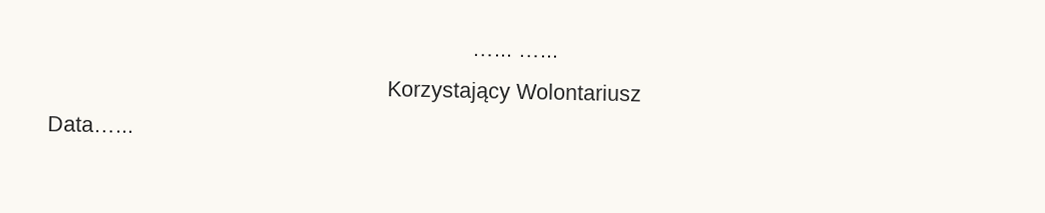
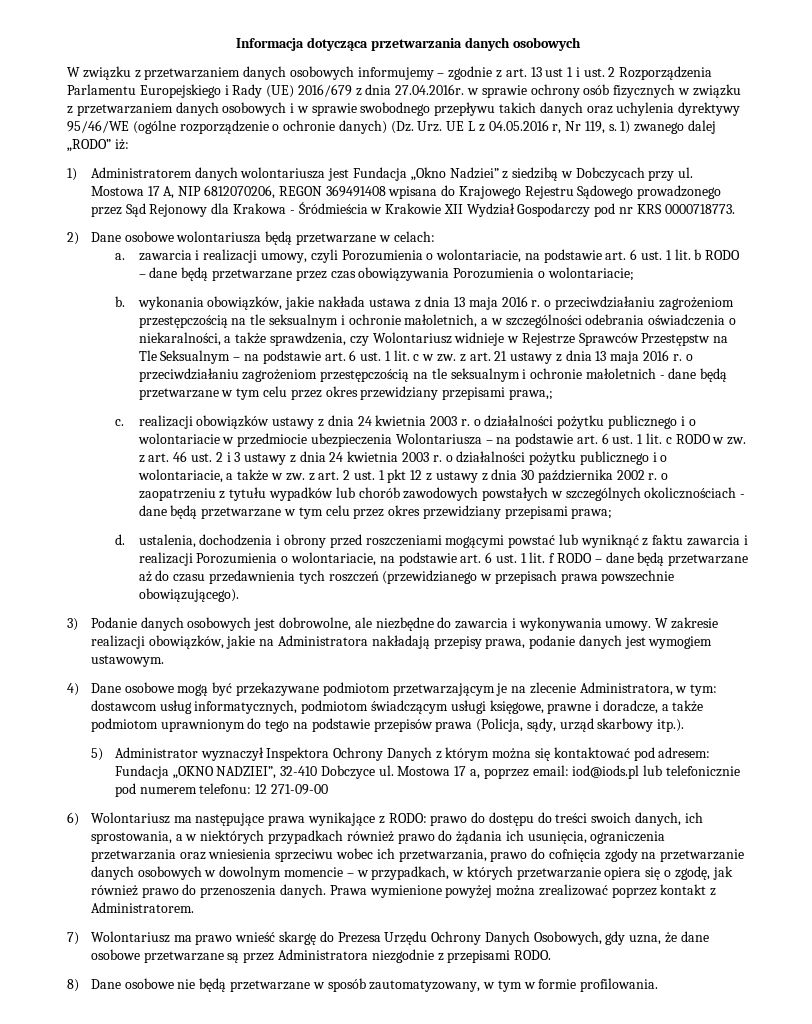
- …... …...
- Korzystający Wolontariusz
- Data…...
+ Informacja dotycząca przetwarzania danych osobowych
+ W związku z przetwarzaniem danych osobowych informujemy – zgodnie z art. 13 ust 1 i ust. 2 Rozporządzenia Parlamentu Europejskiego i Rady (UE) 2016/679 z dnia 27.04.2016r. w sprawie ochrony osób fizycznych w związku z przetwarzaniem danych osobowych i w sprawie swobodnego przepływu takich danych oraz uchylenia dyrektywy 95/46/WE (ogólne rozporządzenie o ochronie danych) (Dz. Urz. UE L z 04.05.2016 r, Nr 119, s. 1) zwanego dalej „RODO” iż:
+ 1) Administratorem danych wolontariusza jest Fundacja „Okno Nadziei” z siedzibą w Dobczycach przy ul. Mostowa 17 A, NIP 6812070206, REGON 369491408 wpisana do Krajowego Rejestru Sądowego prowadzonego przez Sąd Rejonowy dla Krakowa - Śródmieścia w Krakowie XII Wydział Gospodarczy pod nr KRS 0000718773.
+ 2) Dane osobowe wolontariusza będą przetwarzane w celach:
+ a. zawarcia i realizacji umowy, czyli Porozumienia o wolontariacie, na podstawie art. 6 ust. 1 lit. b RODO – dane będą przetwarzane przez czas obowiązywania Porozumienia o wolontariacie;
+ b. wykonania obowiązków, jakie nakłada ustawa z dnia 13 maja 2016 r. o przeciwdziałaniu zagrożeniom przestępczością na tle seksualnym i ochronie małoletnich, a w szczególności odebrania oświadczenia o niekaralności, a także sprawdzenia, czy Wolontariusz widnieje w Rejestrze Sprawców Przestępstw na Tle Seksualnym – na podstawie art. 6 ust. 1 lit. c w zw. z art. 21 ustawy z dnia 13 maja 2016 r. o przeciwdziałaniu zagrożeniom przestępczością na tle seksualnym i ochronie małoletnich - dane będą przetwarzane w tym celu przez okres przewidziany przepisami prawa,;
+ c. realizacji obowiązków ustawy z dnia 24 kwietnia 2003 r. o działalności pożytku publicznego i o wolontariacie w przedmiocie ubezpieczenia Wolontariusza – na podstawie art. 6 ust. 1 lit. c RODO w zw. z art. 46 ust. 2 i 3 ustawy z dnia 24 kwietnia 2003 r. o działalności pożytku publicznego i o wolontariacie, a także w zw. z art. 2 ust. 1 pkt 12 z ustawy z dnia 30 października 2002 r. o zaopatrzeniu z tytułu wypadków lub chorób zawodowych powstałych w szczególnych okolicznościach - dane będą przetwarzane w tym celu przez okres przewidziany przepisami prawa;
+ d. ustalenia, dochodzenia i obrony przed roszczeniami mogącymi powstać lub wyniknąć z faktu zawarcia i realizacji Porozumienia o wolontariacie, na podstawie art. 6 ust. 1 lit. f RODO – dane będą przetwarzane aż do czasu przedawnienia tych roszczeń (przewidzianego w przepisach prawa powszechnie obowiązującego).
+ 3) Podanie danych osobowych jest dobrowolne, ale niezbędne do zawarcia i wykonywania umowy. W zakresie realizacji obowiązków, jakie na Administratora nakładają przepisy prawa, podanie danych jest wymogiem ustawowym.
+ 4) Dane osobowe mogą być przekazywane podmiotom przetwarzającym je na zlecenie Administratora, w tym: dostawcom usług informatycznych, podmiotom świadczącym usługi księgowe, prawne i doradcze, a także podmiotom uprawnionym do tego na podstawie przepisów prawa (Policja, sądy, urząd skarbowy itp.).
+ 5) Administrator wyznaczył Inspektora Ochrony Danych z którym można się kontaktować pod adresem: Fundacja „OKNO NADZIEI”, 32-410 Dobczyce ul. Mostowa 17 a, poprzez email: iod@iods.pl lub telefonicznie pod numerem telefonu: 12 271-09-00
+ 6) Wolontariusz ma następujące prawa wynikające z RODO: prawo do dostępu do treści swoich danych, ich sprostowania, a w niektórych przypadkach również prawo do żądania ich usunięcia, ograniczenia przetwarzania oraz wniesienia sprzeciwu wobec ich przetwarzania, prawo do cofnięcia zgody na przetwarzanie danych osobowych w dowolnym momencie – w przypadkach, w których przetwarzanie opiera się o zgodę, jak również prawo do przenoszenia danych. Prawa wymienione powyżej można zrealizować poprzez kontakt z Administratorem.
+ 7) Wolontariusz ma prawo wnieść skargę do Prezesa Urzędu Ochrony Danych Osobowych, gdy uzna, że dane osobowe przetwarzane są przez Administratora niezgodnie z przepisami RODO.
+ 8) Dane osobowe nie będą przetwarzane w sposób zautomatyzowany, w tym w formie profilowania.

